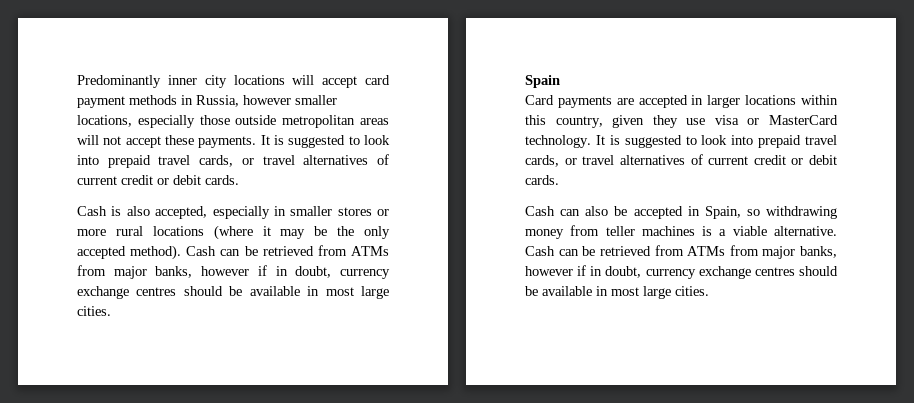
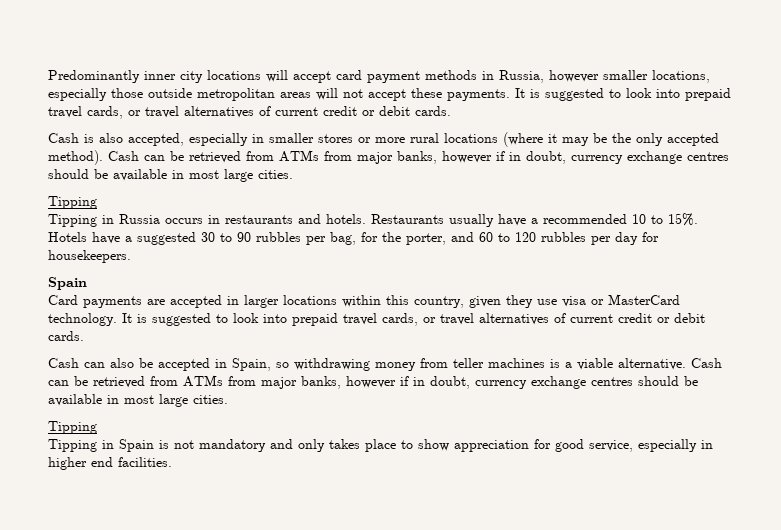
  Cash is also accepted, especially in smaller stores or more rural locations (where it may be the only accepted method). Cash can be retrieved from ATMs from major banks, however if in doubt, currency exchange centres should be available in most large cities.
+ Tipping
+ Tipping in Russia occurs in restaurants and hotels. Restaurants usually have a recommended 10 to 15%. Hotels have a suggested 30 to 90 rubbles per bag, for the porter, and 60 to 120 rubbles per day for housekeepers.
  Cash can also be accepted in Spain, so withdrawing money from teller machines is a viable alternative. Cash can be retrieved from ATMs from major banks, however if in doubt, currency exchange centres should be available in most large cities.
+ Tipping
+ Tipping in Spain is not mandatory and only takes place to show appreciation for good service, especially in higher end facilities.

